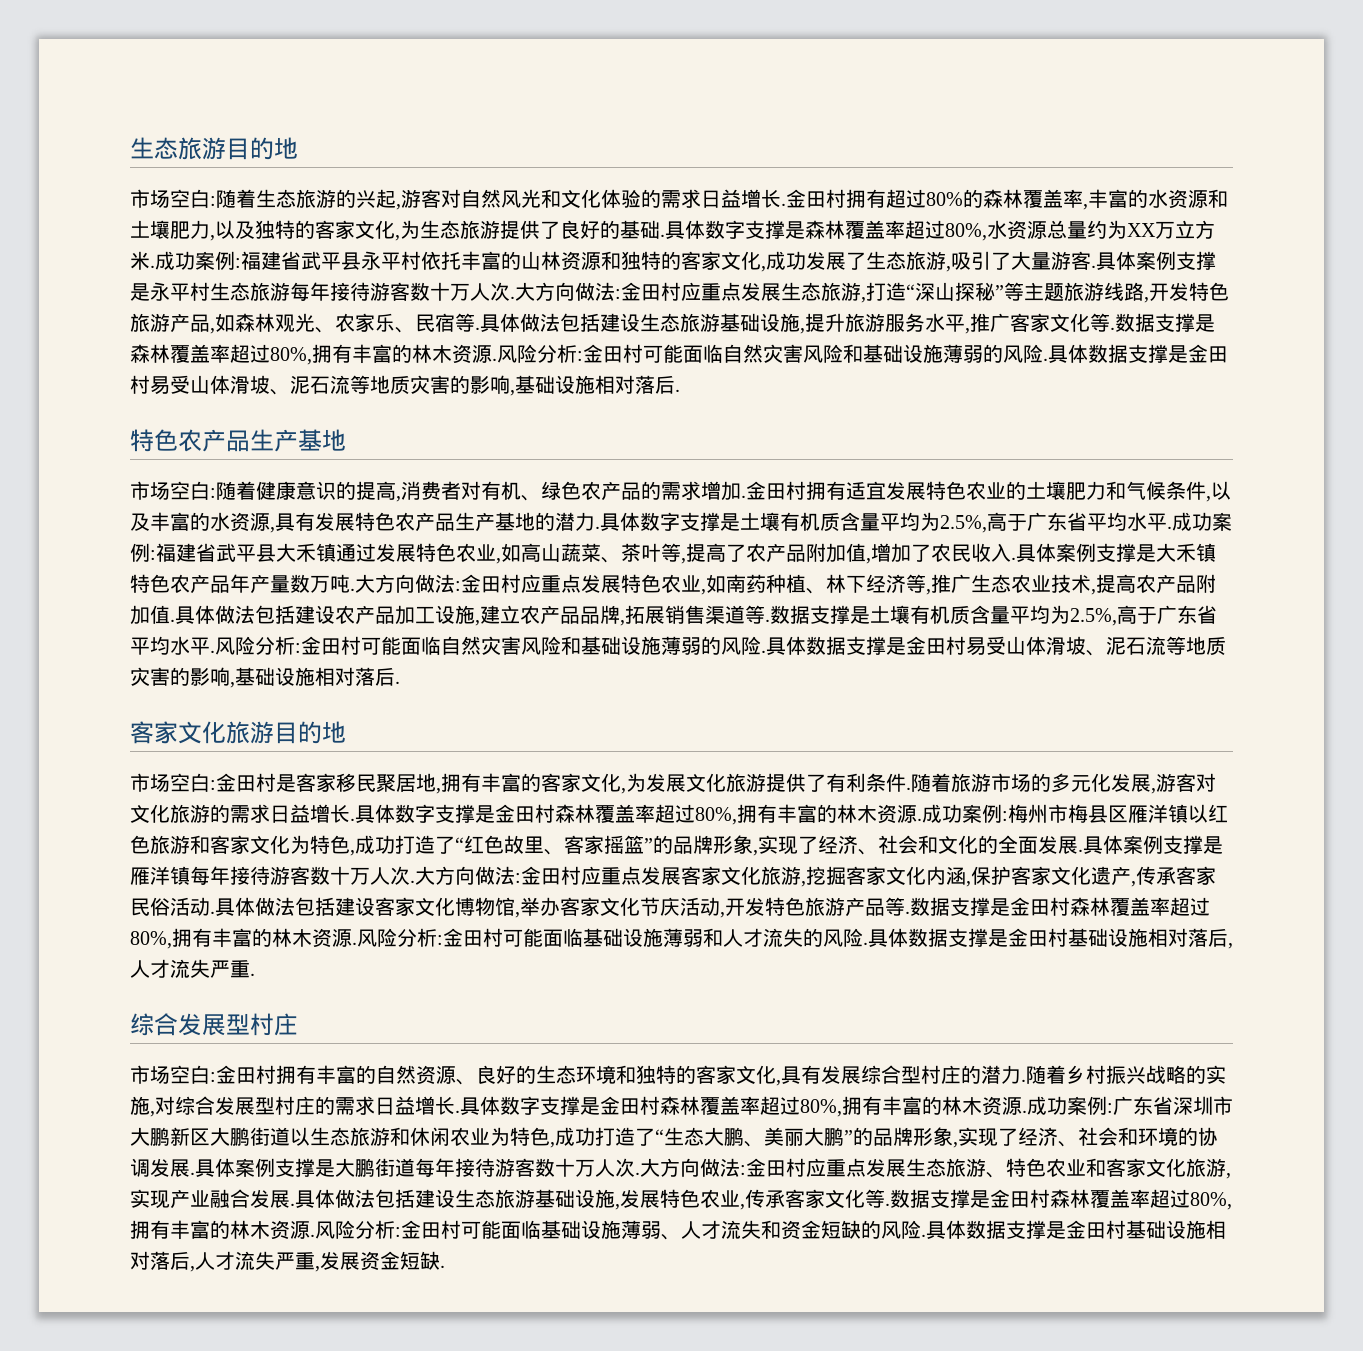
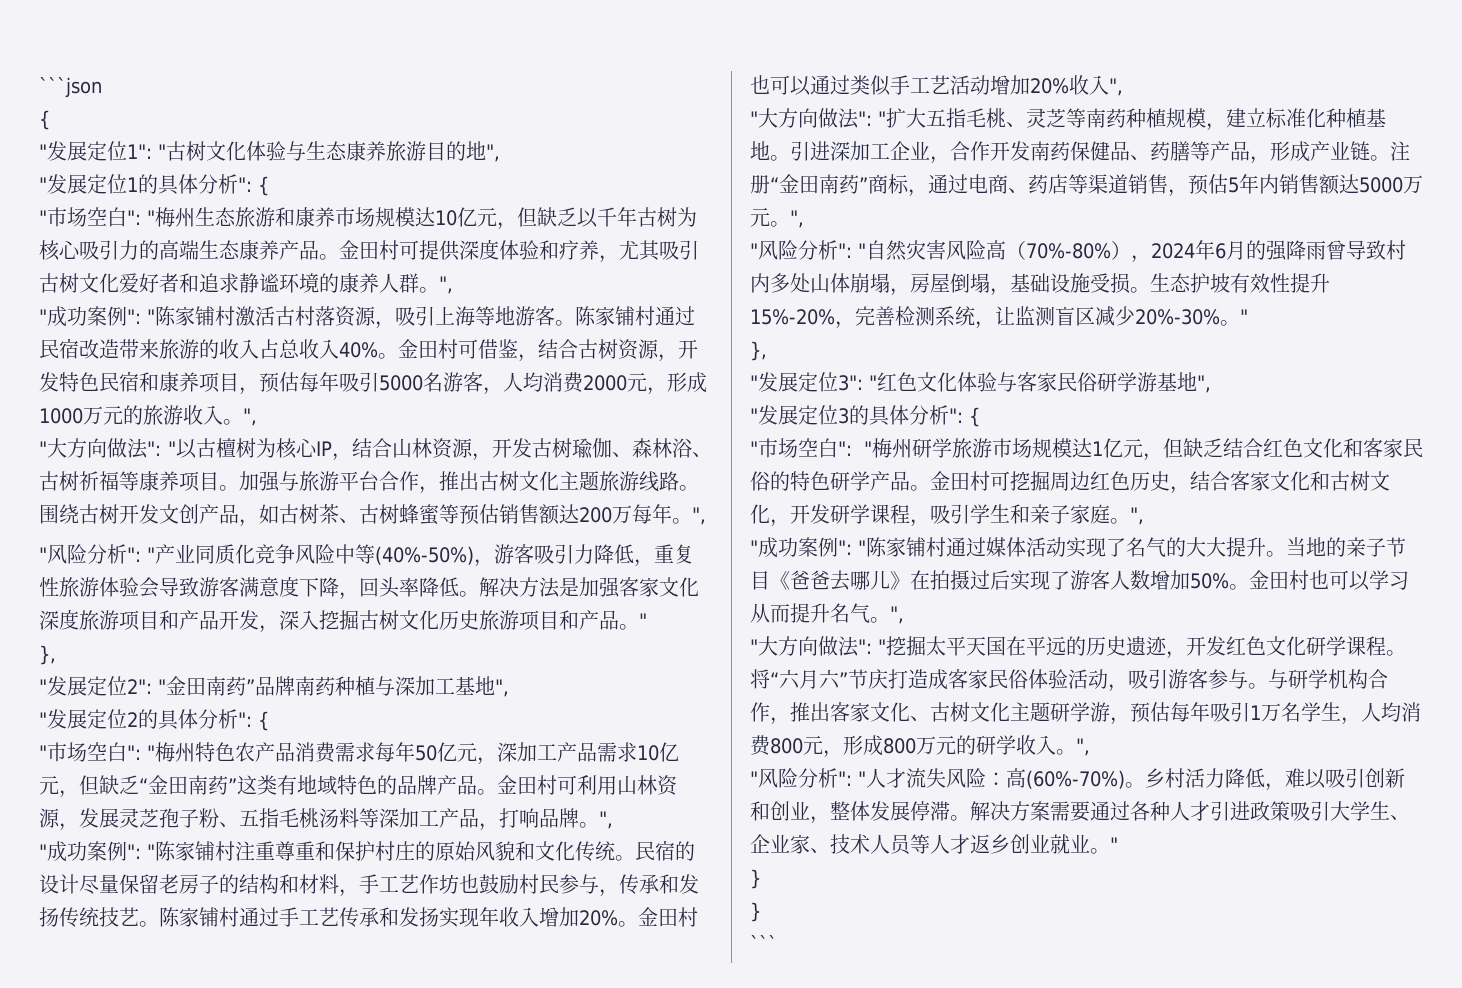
- 生态旅游目的地
- 市场空白:随着生态旅游的兴起,游客对自然风光和文化体验的需求日益增长.金田村拥有超过80%的森林覆盖率,丰富的水资源和土壤肥力,以及独特的客家文化,为生态旅游提供了良好的基础.具体数字支撑是森林覆盖率超过80%,水资源总量约为XX万立方米.成功案例:福建省武平县永平村依托丰富的山林资源和独特的客家文化,成功发展了生态旅游,吸引了大量游客.具体案例支撑是永平村生态旅游每年接待游客数十万人次.大方向做法:金田村应重点发展生态旅游,打造“深山探秘”等主题旅游线路,开发特色旅游产品,如森林观光、农家乐、民宿等.具体做法包括建设生态旅游基础设施,提升旅游服务水平,推广客家文化等.数据支撑是森林覆盖率超过80%,拥有丰富的林木资源.风险分析:金田村可能面临自然灾害风险和基础设施薄弱的风险.具体数据支撑是金田村易受山体滑坡、泥石流等地质灾害的影响,基础设施相对落后.
- 特色农产品生产基地
- 市场空白:随着健康意识的提高,消费者对有机、绿色农产品的需求增加.金田村拥有适宜发展特色农业的土壤肥力和气候条件,以及丰富的水资源,具有发展特色农产品生产基地的潜力.具体数字支撑是土壤有机质含量平均为2.5%,高于广东省平均水平.成功案例:福建省武平县大禾镇通过发展特色农业,如高山蔬菜、茶叶等,提高了农产品附加值,增加了农民收入.具体案例支撑是大禾镇特色农产品年产量数万吨.大方向做法:金田村应重点发展特色农业,如南药种植、林下经济等,推广生态农业技术,提高农产品附加值.具体做法包括建设农产品加工设施,建立农产品品牌,拓展销售渠道等.数据支撑是土壤有机质含量平均为2.5%,高于广东省平均水平.风险分析:金田村可能面临自然灾害风险和基础设施薄弱的风险.具体数据支撑是金田村易受山体滑坡、泥石流等地质灾害的影响,基础设施相对落后.
- 客家文化旅游目的地
- 市场空白:金田村是客家移民聚居地,拥有丰富的客家文化,为发展文化旅游提供了有利条件.随着旅游市场的多元化发展,游客对文化旅游的需求日益增长.具体数字支撑是金田村森林覆盖率超过80%,拥有丰富的林木资源.成功案例:梅州市梅县区雁洋镇以红色旅游和客家文化为特色,成功打造了“红色故里、客家摇篮”的品牌形象,实现了经济、社会和文化的全面发展.具体案例支撑是雁洋镇每年接待游客数十万人次.大方向做法:金田村应重点发展客家文化旅游,挖掘客家文化内涵,保护客家文化遗产,传承客家民俗活动.具体做法包括建设客家文化博物馆,举办客家文化节庆活动,开发特色旅游产品等.数据支撑是金田村森林覆盖率超过80%,拥有丰富的林木资源.风险分析:金田村可能面临基础设施薄弱和人才流失的风险.具体数据支撑是金田村基础设施相对落后,人才流失严重.
- 综合发展型村庄
- 市场空白:金田村拥有丰富的自然资源、良好的生态环境和独特的客家文化,具有发展综合型村庄的潜力.随着乡村振兴战略的实施,对综合发展型村庄的需求日益增长.具体数字支撑是金田村森林覆盖率超过80%,拥有丰富的林木资源.成功案例:广东省深圳市大鹏新区大鹏街道以生态旅游和休闲农业为特色,成功打造了“生态大鹏、美丽大鹏”的品牌形象,实现了经济、社会和环境的协调发展.具体案例支撑是大鹏街道每年接待游客数十万人次.大方向做法:金田村应重点发展生态旅游、特色农业和客家文化旅游,实现产业融合发展.具体做法包括建设生态旅游基础设施,发展特色农业,传承客家文化等.数据支撑是金田村森林覆盖率超过80%,拥有丰富的林木资源.风险分析:金田村可能面临基础设施薄弱、人才流失和资金短缺的风险.具体数据支撑是金田村基础设施相对落后,人才流失严重,发展资金短缺.
+ ```json
+ {
+ "发展定位1": "古树文化体验与生态康养旅游目的地",
+ "发展定位1的具体分析": {
+ "市场空白": "梅州生态旅游和康养市场规模达10亿元，但缺乏以千年古树为核心吸引力的高端生态康养产品。金田村可提供深度体验和疗养，尤其吸引古树文化爱好者和追求静谧环境的康养人群。",
+ "成功案例": "陈家铺村激活古村落资源，吸引上海等地游客。陈家铺村通过民宿改造带来旅游的收入占总收入40%。金田村可借鉴，结合古树资源，开发特色民宿和康养项目，预估每年吸引5000名游客，人均消费2000元，形成1000万元的旅游收入。",
+ "大方向做法": "以古檀树为核心IP，结合山林资源，开发古树瑜伽、森林浴、古树祈福等康养项目。加强与旅游平台合作，推出古树文化主题旅游线路。围绕古树开发文创产品，如古树茶、古树蜂蜜等预估销售额达200万每年。",
+ "风险分析": "产业同质化竞争风险中等(40%-50%)，游客吸引力降低，重复性旅游体验会导致游客满意度下降，回头率降低。解决方法是加强客家文化深度旅游项目和产品开发，深入挖掘古树文化历史旅游项目和产品。"
+ },
+ "发展定位2": "金田南药”品牌南药种植与深加工基地",
+ "发展定位2的具体分析": {
+ "市场空白": "梅州特色农产品消费需求每年50亿元，深加工产品需求10亿元，但缺乏“金田南药”这类有地域特色的品牌产品。金田村可利用山林资源，发展灵芝孢子粉、五指毛桃汤料等深加工产品，打响品牌。",
+ "成功案例": "陈家铺村注重尊重和保护村庄的原始风貌和文化传统。民宿的设计尽量保留老房子的结构和材料，手工艺作坊也鼓励村民参与，传承和发扬传统技艺。陈家铺村通过手工艺传承和发扬实现年收入增加20%。金田村也可以通过类似手工艺活动增加20%收入",
+ "大方向做法": "扩大五指毛桃、灵芝等南药种植规模，建立标准化种植基地。引进深加工企业，合作开发南药保健品、药膳等产品，形成产业链。注册“金田南药”商标，通过电商、药店等渠道销售，预估5年内销售额达5000万元。",
+ "风险分析": "自然灾害风险高（70%-80%），2024年6月的强降雨曾导致村内多处山体崩塌，房屋倒塌，基础设施受损。生态护坡有效性提升15%-20%，完善检测系统，让监测盲区减少20%-30%。"
+ },
+ "发展定位3": "红色文化体验与客家民俗研学游基地",
+ "发展定位3的具体分析": {
+ "市场空白": "梅州研学旅游市场规模达1亿元，但缺乏结合红色文化和客家民俗的特色研学产品。金田村可挖掘周边红色历史，结合客家文化和古树文化，开发研学课程，吸引学生和亲子家庭。",
+ "成功案例": "陈家铺村通过媒体活动实现了名气的大大提升。当地的亲子节目《爸爸去哪儿》在拍摄过后实现了游客人数增加50%。金田村也可以学习从而提升名气。",
+ "大方向做法": "挖掘太平天国在平远的历史遗迹，开发红色文化研学课程。将“六月六”节庆打造成客家民俗体验活动，吸引游客参与。与研学机构合作，推出客家文化、古树文化主题研学游，预估每年吸引1万名学生，人均消费800元，形成800万元的研学收入。",
+ "风险分析": "人才流失风险：高(60%-70%)。乡村活力降低，难以吸引创新和创业，整体发展停滞。解决方案需要通过各种人才引进政策吸引大学生、企业家、技术人员等人才返乡创业就业。"
+ }
+ }
+ ```

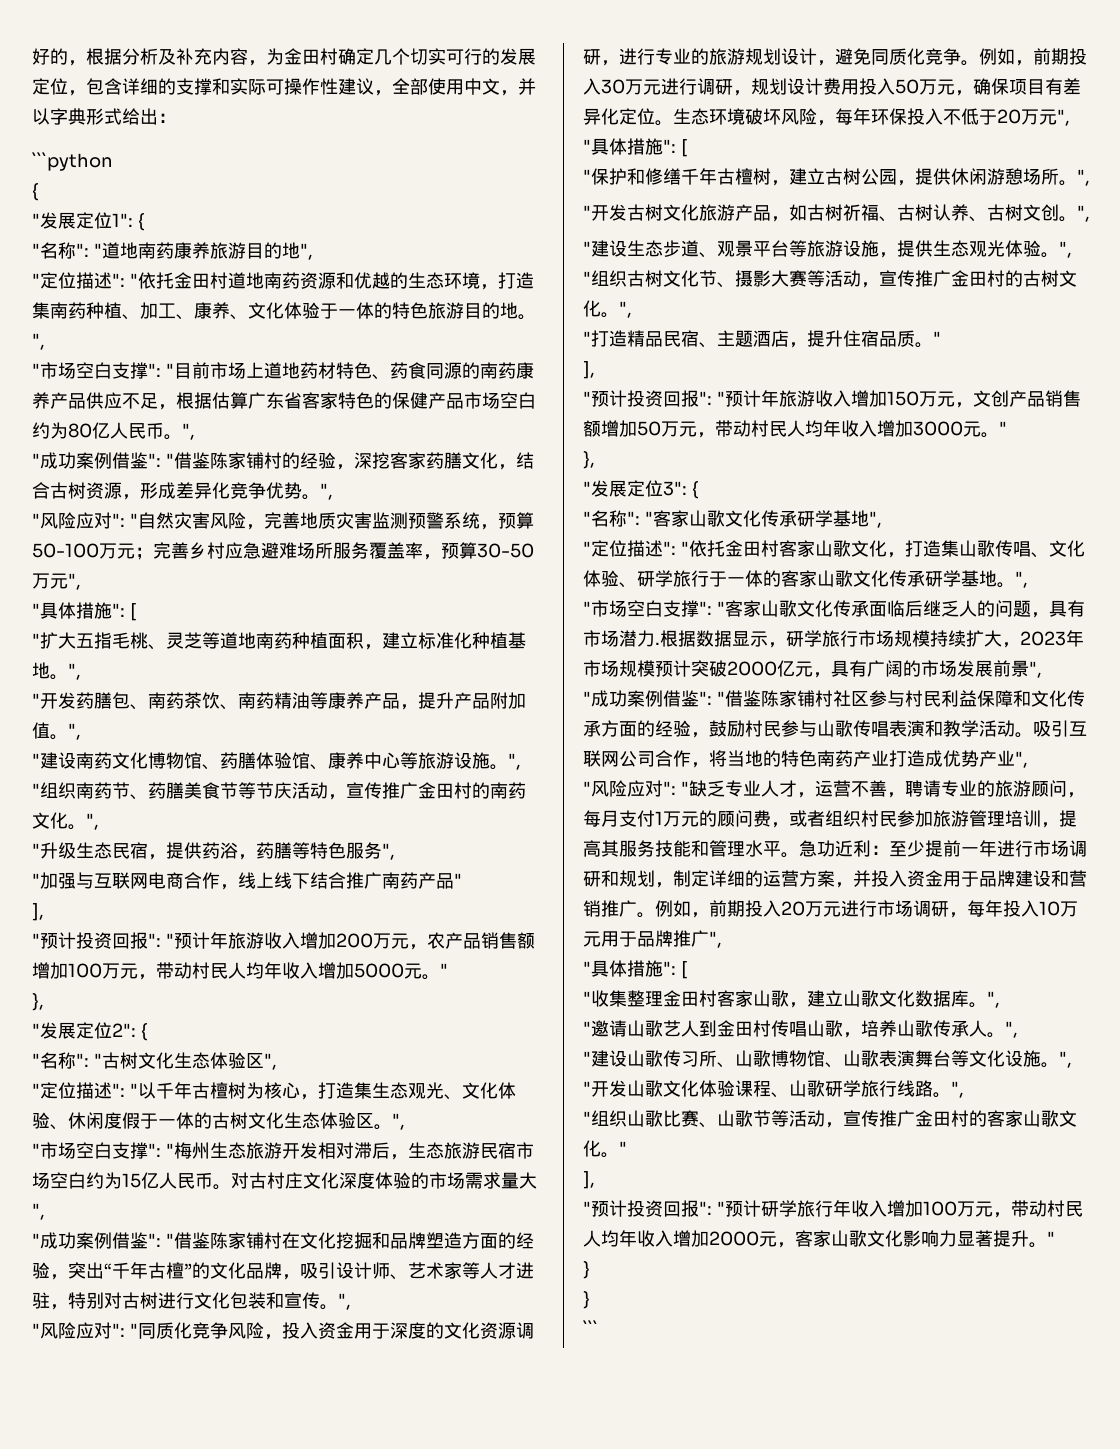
- ```json
+ 好的，根据分析及补充内容，为金田村确定几个切实可行的发展定位，包含详细的支撑和实际可操作性建议，全部使用中文，并以字典形式给出：
+ ```python
- "发展定位1": "古树文化体验与生态康养旅游目的地",
+ "发展定位1": {
+ "名称": "道地南药康养旅游目的地",
- "发展定位1的具体分析": {
- "市场空白": "梅州生态旅游和康养市场规模达10亿元，但缺乏以千年古树为核心吸引力的高端生态康养产品。金田村可提供深度体验和疗养，尤其吸引古树文化爱好者和追求静谧环境的康养人群。",
- "成功案例": "陈家铺村激活古村落资源，吸引上海等地游客。陈家铺村通过民宿改造带来旅游的收入占总收入40%。金田村可借鉴，结合古树资源，开发特色民宿和康养项目，预估每年吸引5000名游客，人均消费2000元，形成1000万元的旅游收入。",
- "大方向做法": "以古檀树为核心IP，结合山林资源，开发古树瑜伽、森林浴、古树祈福等康养项目。加强与旅游平台合作，推出古树文化主题旅游线路。围绕古树开发文创产品，如古树茶、古树蜂蜜等预估销售额达200万每年。",
- "风险分析": "产业同质化竞争风险中等(40%-50%)，游客吸引力降低，重复性旅游体验会导致游客满意度下降，回头率降低。解决方法是加强客家文化深度旅游项目和产品开发，深入挖掘古树文化历史旅游项目和产品。
+ "定位描述": "依托金田村道地南药资源和优越的生态环境，打造集南药种植、加工、康养、文化体验于一体的特色旅游目的地。",
+ "市场空白支撑": "目前市场上道地药材特色、药食同源的南药康养产品供应不足，根据估算广东省客家特色的保健产品市场空白约为80亿人民币。",
+ "成功案例借鉴": "借鉴陈家铺村的经验，深挖客家药膳文化，结合古树资源，形成差异化竞争优势。",
+ "风险应对": "自然灾害风险，完善地质灾害监测预警系统，预算50-100万元；完善乡村应急避难场所服务覆盖率，预算30-50万元",
+ "具体措施": [
+ "扩大五指毛桃、灵芝等道地南药种植面积，建立标准化种植基地。",
+ "开发药膳包、南药茶饮、南药精油等康养产品，提升产品附加值。",
+ "建设南药文化博物馆、药膳体验馆、康养中心等旅游设施。",
+ "组织南药节、药膳美食节等节庆活动，宣传推广金田村的南药文化。",
+ "升级生态民宿，提供药浴，药膳等特色服务",
+ "加强与互联网电商合作，线上线下结合推广南药产品"
+ ],
+ "预计投资回报": "预计年旅游收入增加200万元，农产品销售额增加100万元，带动村民人均年收入增加5000元。
- "发展定位2": "金田南药”品牌南药种植与深加工基地",
- "发展定位2的具体分析": {
- "市场空白": "梅州特色农产品消费需求每年50亿元，深加工产品需求10亿元，但缺乏“金田南药”这类有地域特色的品牌产品。金田村可利用山林资源，发展灵芝孢子粉、五指毛桃汤料等深加工产品，打响品牌。",
- "成功案例": "陈家铺村注重尊重和保护村庄的原始风貌和文化传统。民宿的设计尽量保留老房子的结构和材料，手工艺作坊也鼓励村民参与，传承和发扬传统技艺。陈家铺村通过手工艺传承和发扬实现年收入增加20%。金田村也可以通过类似手工艺活动增加20%收入",
- "大方向做法": "扩大五指毛桃、灵芝等南药种植规模，建立标准化种植基地。引进深加工企业，合作开发南药保健品、药膳等产品，形成产业链。注册“金田南药”商标，通过电商、药店等渠道销售，预估5年内销售额达5000万元。",
- "风险分析": "自然灾害风险高（70%-80%），2024年6月的强降雨曾导致村内多处山体崩塌，房屋倒塌，基础设施受损。生态护坡有效性提升15%-20%，完善检测系统，让监测盲区减少20%-30%。
+ "发展定位2": {
+ "名称": "古树文化生态体验区",
+ "定位描述": "以千年古檀树为核心，打造集生态观光、文化体验、休闲度假于一体的古树文化生态体验区。",
+ "市场空白支撑": "梅州生态旅游开发相对滞后，生态旅游民宿市场空白约为15亿人民币。对古村庄文化深度体验的市场需求量大",
+ "成功案例借鉴": "借鉴陈家铺村在文化挖掘和品牌塑造方面的经验，突出“千年古檀”的文化品牌，吸引设计师、艺术家等人才进驻，特别对古树进行文化包装和宣传。",
+ "风险应对": "同质化竞争风险，投入资金用于深度的文化资源调研，进行专业的旅游规划设计，避免同质化竞争。例如，前期投入30万元进行调研，规划设计费用投入50万元，确保项目有差异化定位。生态环境破坏风险，每年环保投入不低于20万元",
+ "具体措施": [
+ "保护和修缮千年古檀树，建立古树公园，提供休闲游憩场所。",
+ "开发古树文化旅游产品，如古树祈福、古树认养、古树文创。",
+ "建设生态步道、观景平台等旅游设施，提供生态观光体验。",
+ "组织古树文化节、摄影大赛等活动，宣传推广金田村的古树文化。",
+ "打造精品民宿、主题酒店，提升住宿品质。"
+ ],
+ "预计投资回报": "预计年旅游收入增加150万元，文创产品销售额增加50万元，带动村民人均年收入增加3000元。
- "发展定位3": "红色文化体验与客家民俗研学游基地",
- "发展定位3的具体分析": {
- "市场空白": "梅州研学旅游市场规模达1亿元，但缺乏结合红色文化和客家民俗的特色研学产品。金田村可挖掘周边红色历史，结合客家文化和古树文化，开发研学课程，吸引学生和亲子家庭。",
- "成功案例": "陈家铺村通过媒体活动实现了名气的大大提升。当地的亲子节目《爸爸去哪儿》在拍摄过后实现了游客人数增加50%。金田村也可以学习从而提升名气。",
- "大方向做法": "挖掘太平天国在平远的历史遗迹，开发红色文化研学课程。将“六月六”节庆打造成客家民俗体验活动，吸引游客参与。与研学机构合作，推出客家文化、古树文化主题研学游，预估每年吸引1万名学生，人均消费800元，形成800万元的研学收入。",
- "风险分析": "人才流失风险：高(60%-70%)。乡村活力降低，难以吸引创新和创业，整体发展停滞。解决方案需要通过各种人才引进政策吸引大学生、企业家、技术人员等人才返乡创业就业。
+ "发展定位3": {
+ "名称": "客家山歌文化传承研学基地",
+ "定位描述": "依托金田村客家山歌文化，打造集山歌传唱、文化体验、研学旅行于一体的客家山歌文化传承研学基地。",
+ "市场空白支撑": "客家山歌文化传承面临后继乏人的问题，具有市场潜力.根据数据显示，研学旅行市场规模持续扩大，2023年市场规模预计突破2000亿元，具有广阔的市场发展前景",
+ "成功案例借鉴": "借鉴陈家铺村社区参与村民利益保障和文化传承方面的经验，鼓励村民参与山歌传唱表演和教学活动。吸引互联网公司合作，将当地的特色南药产业打造成优势产业",
+ "风险应对": "缺乏专业人才，运营不善，聘请专业的旅游顾问，每月支付1万元的顾问费，或者组织村民参加旅游管理培训，提高其服务技能和管理水平。急功近利：至少提前一年进行市场调研和规划，制定详细的运营方案，并投入资金用于品牌建设和营销推广。例如，前期投入20万元进行市场调研，每年投入10万元用于品牌推广",
+ "具体措施": [
+ "收集整理金田村客家山歌，建立山歌文化数据库。",
+ "邀请山歌艺人到金田村传唱山歌，培养山歌传承人。",
+ "建设山歌传习所、山歌博物馆、山歌表演舞台等文化设施。",
+ "开发山歌文化体验课程、山歌研学旅行线路。",
+ "组织山歌比赛、山歌节等活动，宣传推广金田村的客家山歌文化。"
+ ],
+ "预计投资回报": "预计研学旅行年收入增加100万元，带动村民人均年收入增加2000元，客家山歌文化影响力显著提升。

